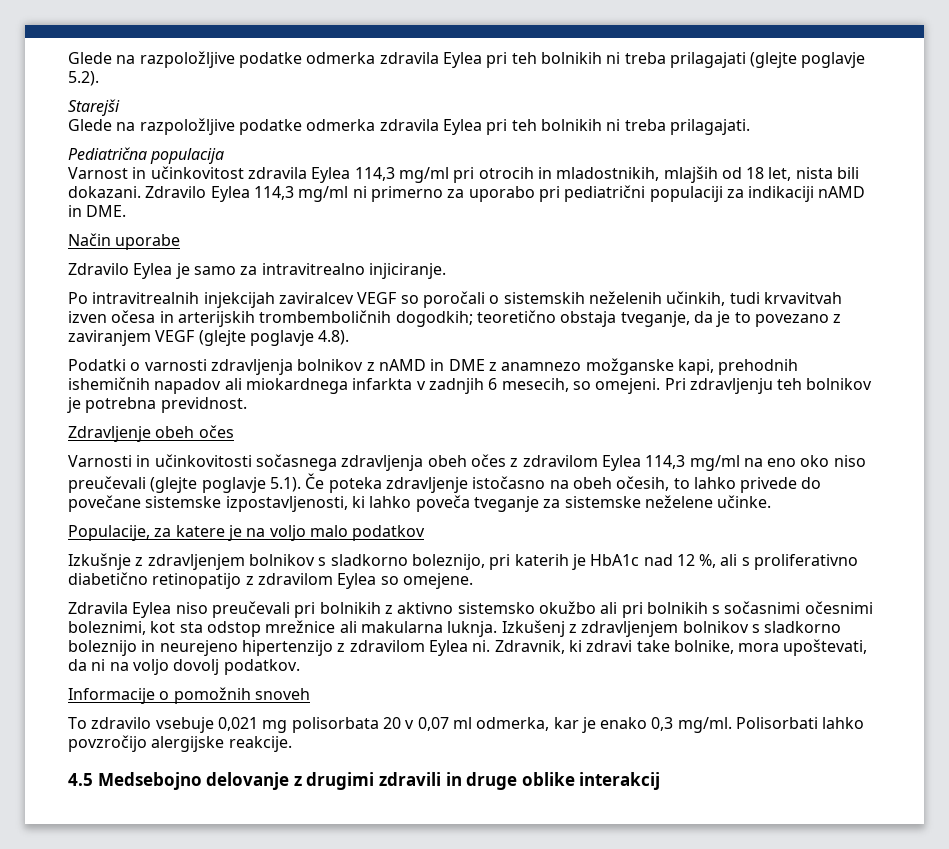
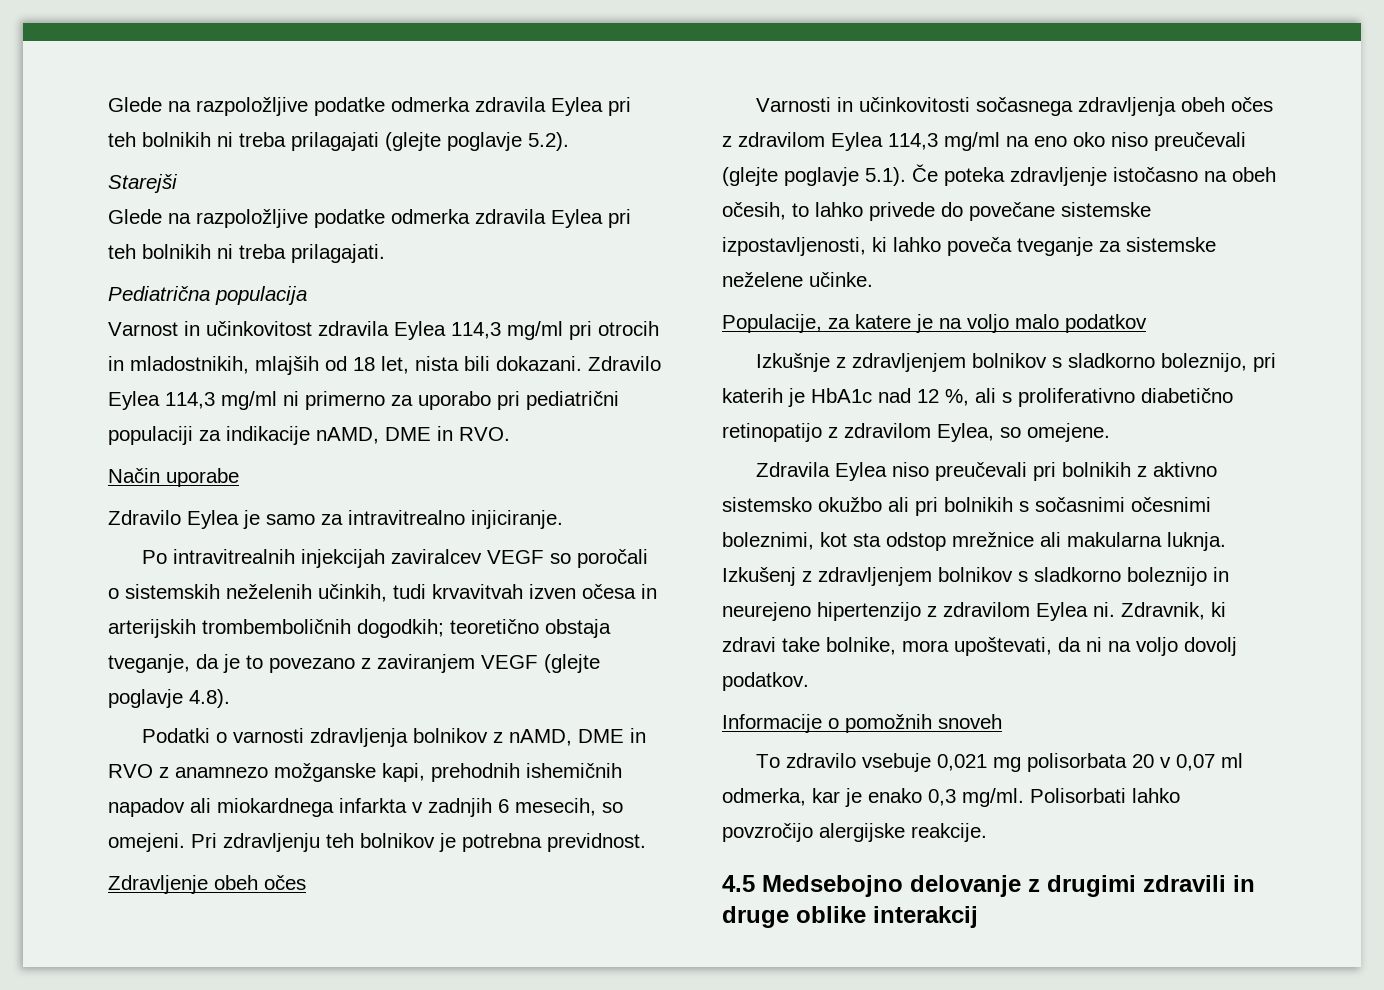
- Zdravilo Eylea 114,3 mg/ml ni primerno za uporabo pri pediatrični populaciji za indikaciji nAMD in DME.
+ Zdravilo Eylea 114,3 mg/ml ni primerno za uporabo pri pediatrični populaciji za indikacije nAMD, DME in RVO.
- Podatki o varnosti zdravljenja bolnikov z nAMD in DME z anamnezo možganske kapi, prehodnih ishemičnih napadov ali miokardnega infarkta v zadnjih 6 mesecih, so omejeni.
+ Podatki o varnosti zdravljenja bolnikov z nAMD, DME in RVO z anamnezo možganske kapi, prehodnih ishemičnih napadov ali miokardnega infarkta v zadnjih 6 mesecih, so omejeni.
- Izkušnje z zdravljenjem bolnikov s sladkorno boleznijo, pri katerih je HbA1c nad 12 %, ali s proliferativno diabetično retinopatijo z zdravilom Eylea so omejene.
+ Izkušnje z zdravljenjem bolnikov s sladkorno boleznijo, pri katerih je HbA1c nad 12 %, ali s proliferativno diabetično retinopatijo z zdravilom Eylea, so omejene.

